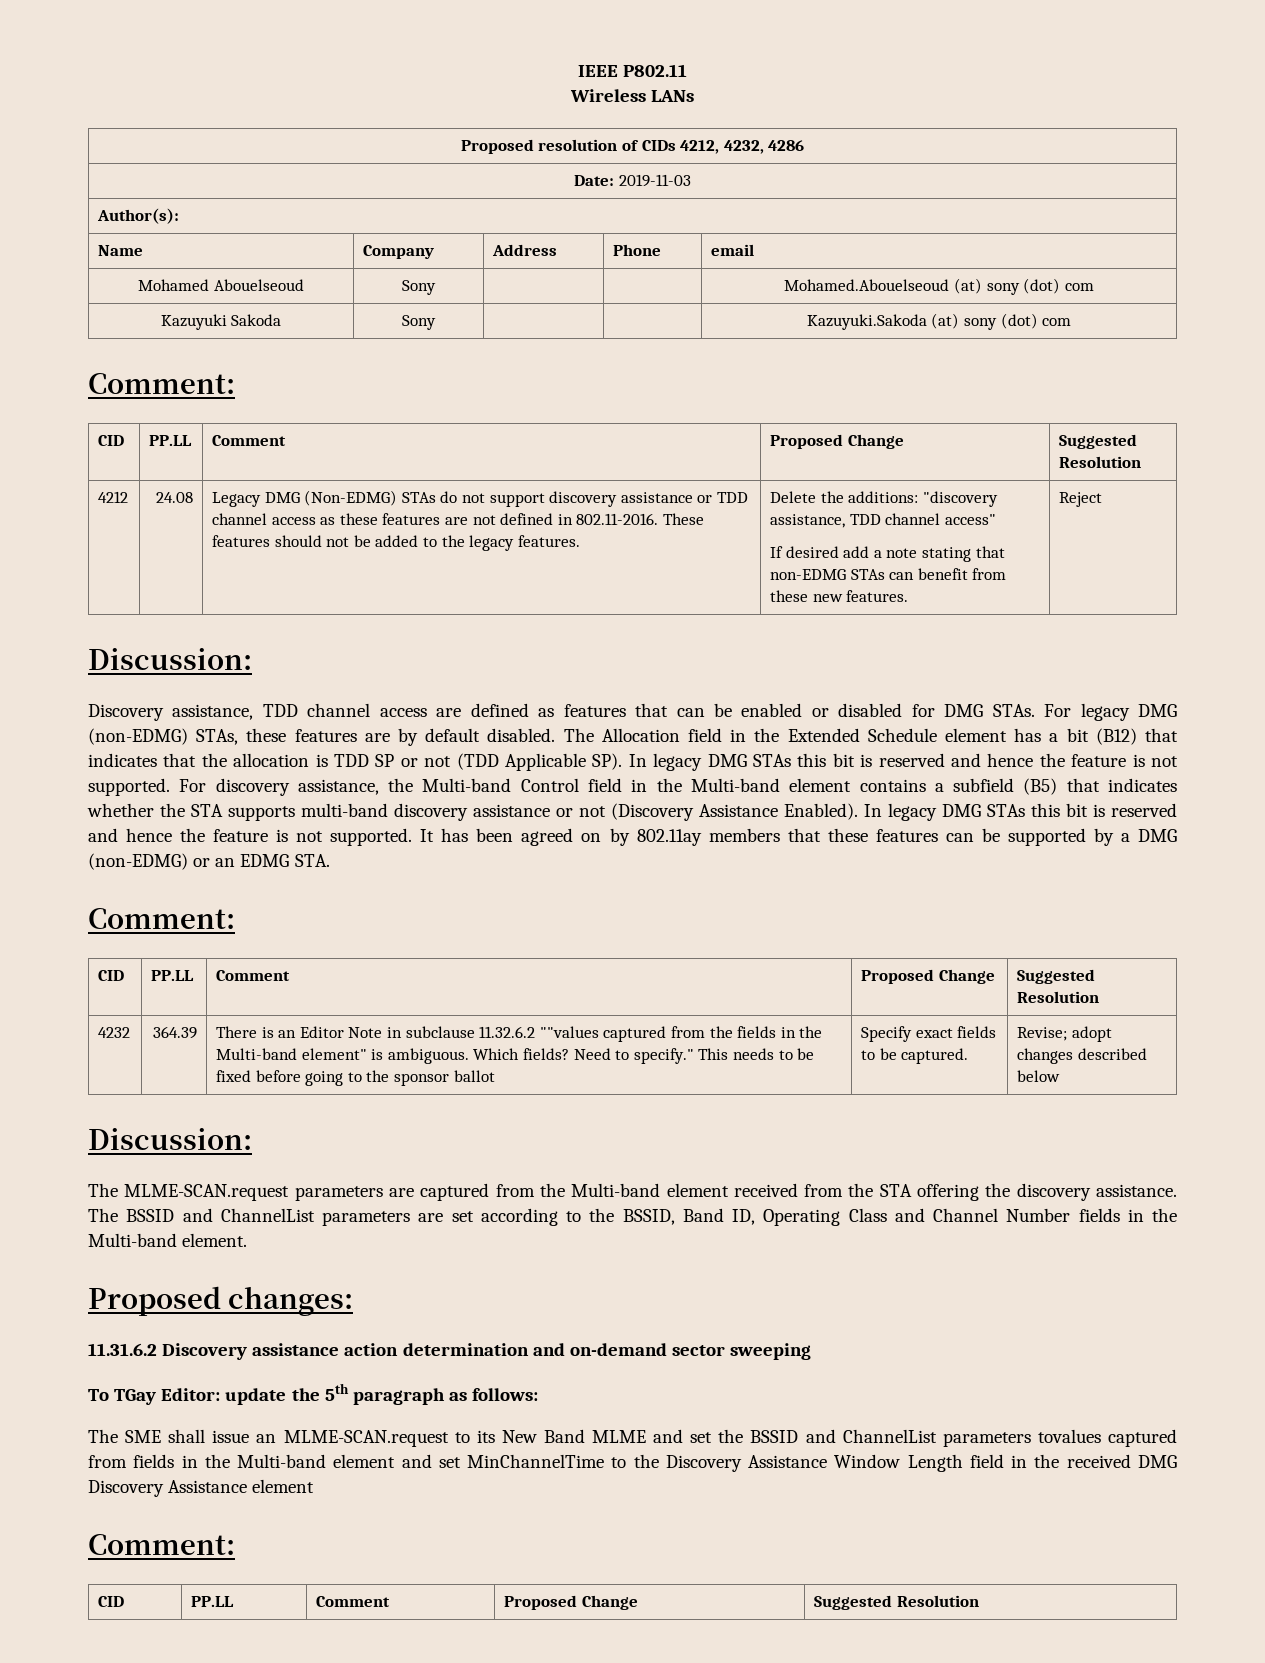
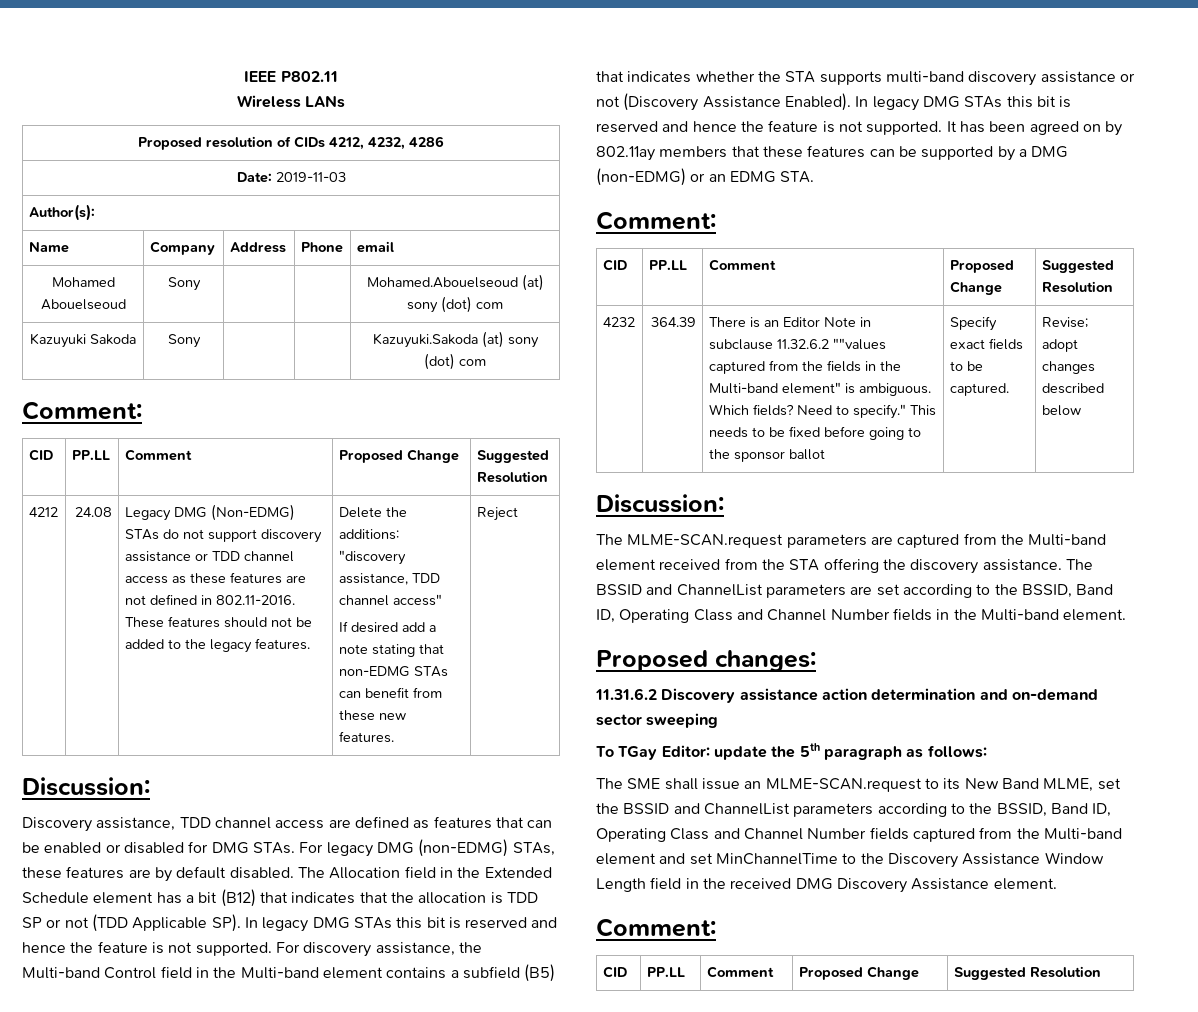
- The SME shall issue an MLME-SCAN.request to its New Band MLME and set the BSSID and ChannelList parameters tovalues captured from fields in the Multi-band element and set MinChannelTime to the Discovery Assistance Window Length field in the received DMG Discovery Assistance element
+ The SME shall issue an MLME-SCAN.request to its New Band MLME, set the BSSID and ChannelList parameters according to the BSSID, Band ID, Operating Class and Channel Number fields captured from the Multi-band element and set MinChannelTime to the Discovery Assistance Window Length field in the received DMG Discovery Assistance element.

